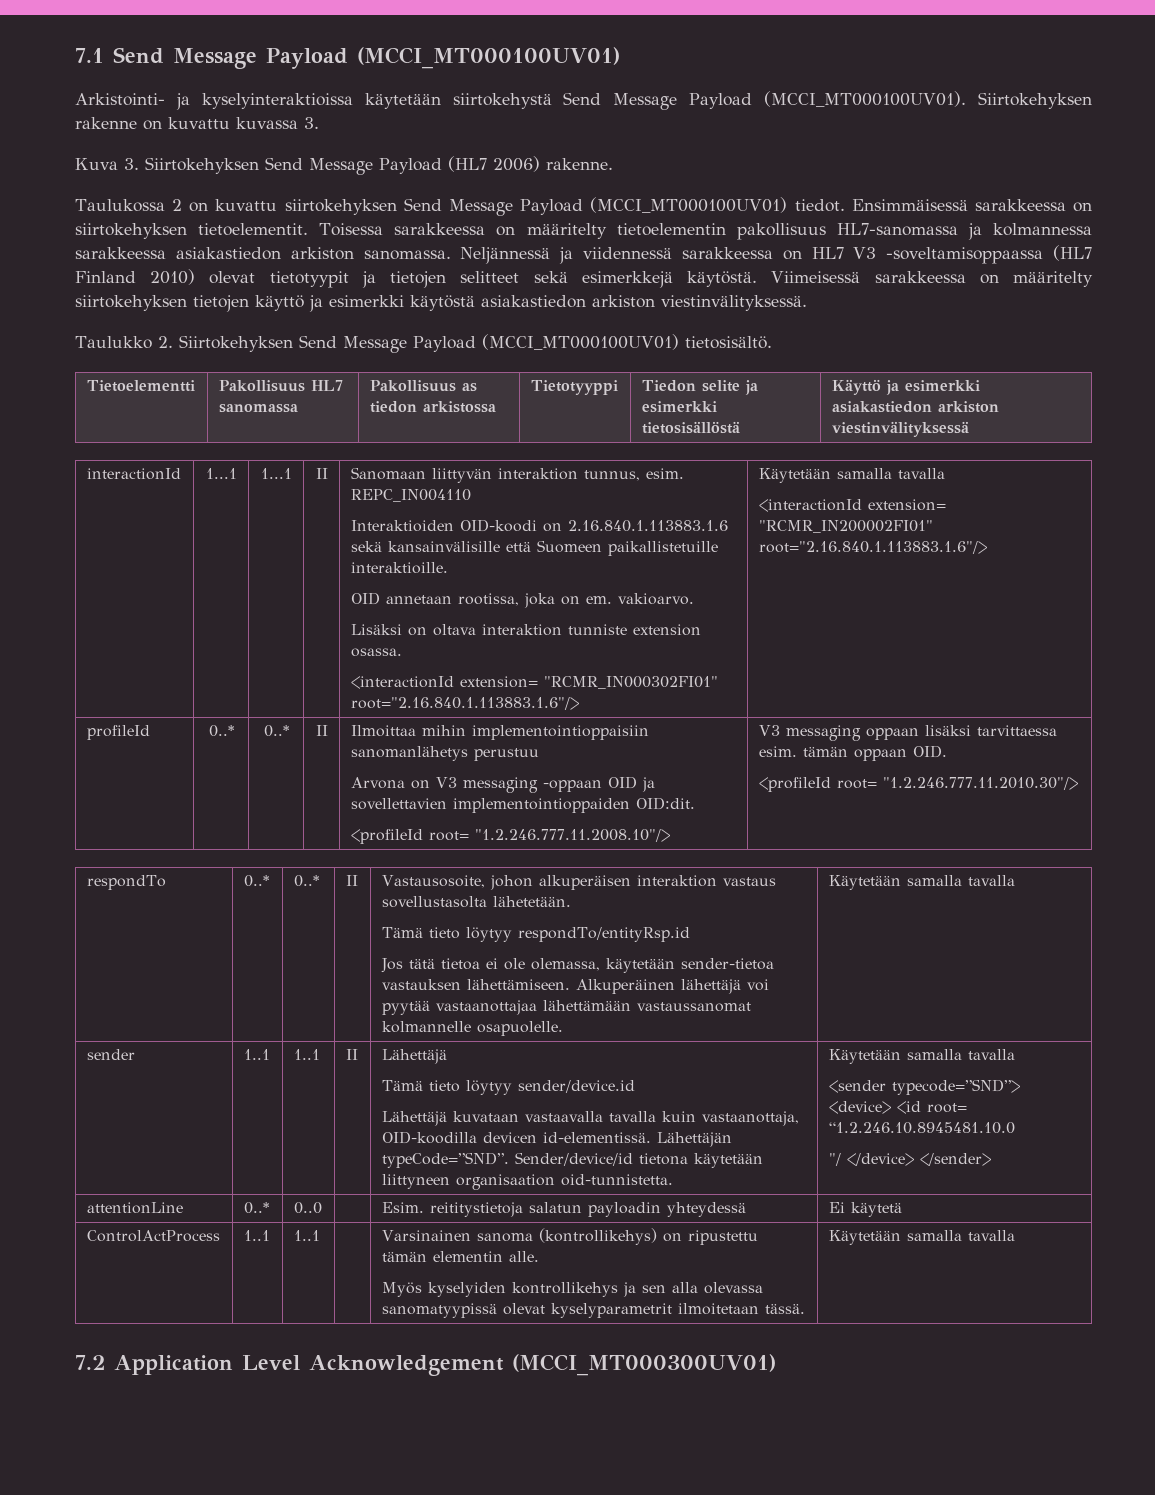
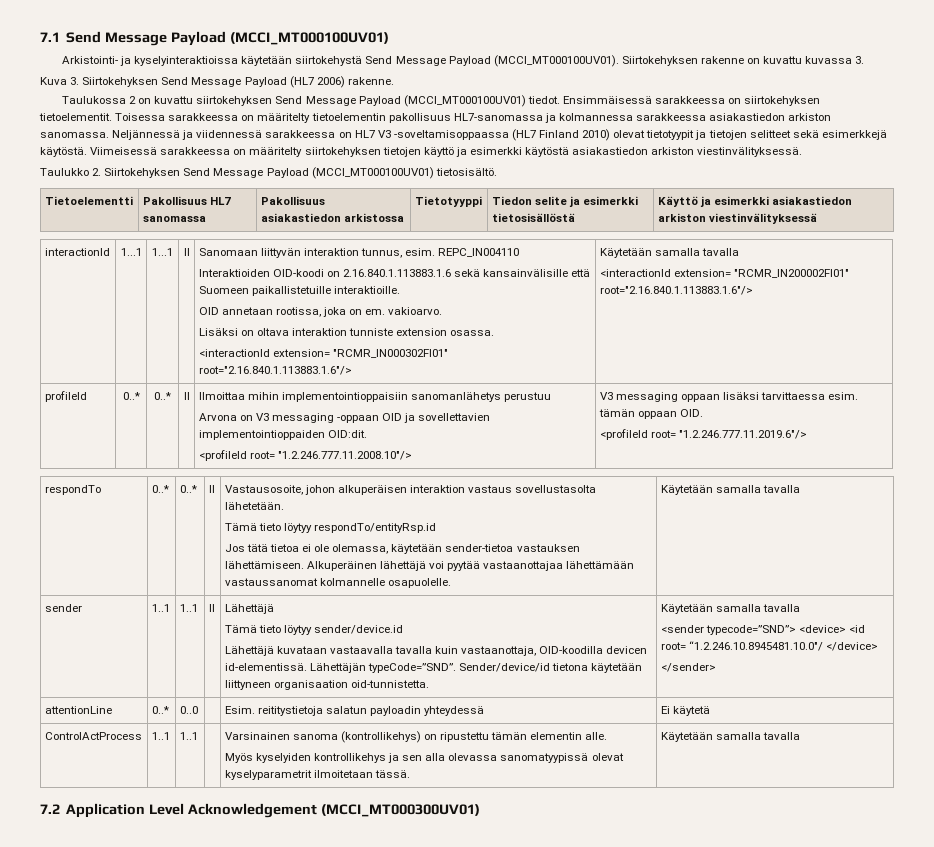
- Tietoelementti | Pakollisuus HL7 sanomassa | Pakollisuus as tiedon arkistossa | Tietotyyppi | Tiedon selite ja esimerkki tietosisällöstä | Käyttö ja esimerkki asiakastiedon arkiston viestinvälityksessä
+ Tietoelementti | Pakollisuus HL7 sanomassa | Pakollisuus asiakastiedon arkistossa | Tietotyyppi | Tiedon selite ja esimerkki tietosisällöstä | Käyttö ja esimerkki asiakastiedon arkiston viestinvälityksessä
  profileId | 0..* | 0..* | II | Ilmoittaa mihin implementointioppaisiin sanomanlähetys perustuu
  Arvona on V3 messaging -oppaan OID ja sovellettavien implementointioppaiden OID:dit.
  <profileId root= "1.2.246.777.11.2008.10"/> | V3 messaging oppaan lisäksi tarvittaessa esim. tämän oppaan OID.
- <profileId root= "1.2.246.777.11.2010.30"/>
+ <profileId root= "1.2.246.777.11.2019.6"/>
  sender | 1..1 | 1..1 | II | Lähettäjä
  Tämä tieto löytyy sender/device.id
  Lähettäjä kuvataan vastaavalla tavalla kuin vastaanottaja, OID-koodilla devicen id-elementissä. Lähettäjän typeCode=”SND”. Sender/device/id tietona käytetään liittyneen organisaation oid-tunnistetta. | Käytetään samalla tavalla
- <sender typecode=”SND”> <device> <id root= “1.2.246.10.8945481.10.0
- "/ </device> </sender>
+ <sender typecode=”SND”> <device> <id root= “1.2.246.10.8945481.10.0"/ </device>
+ </sender>

